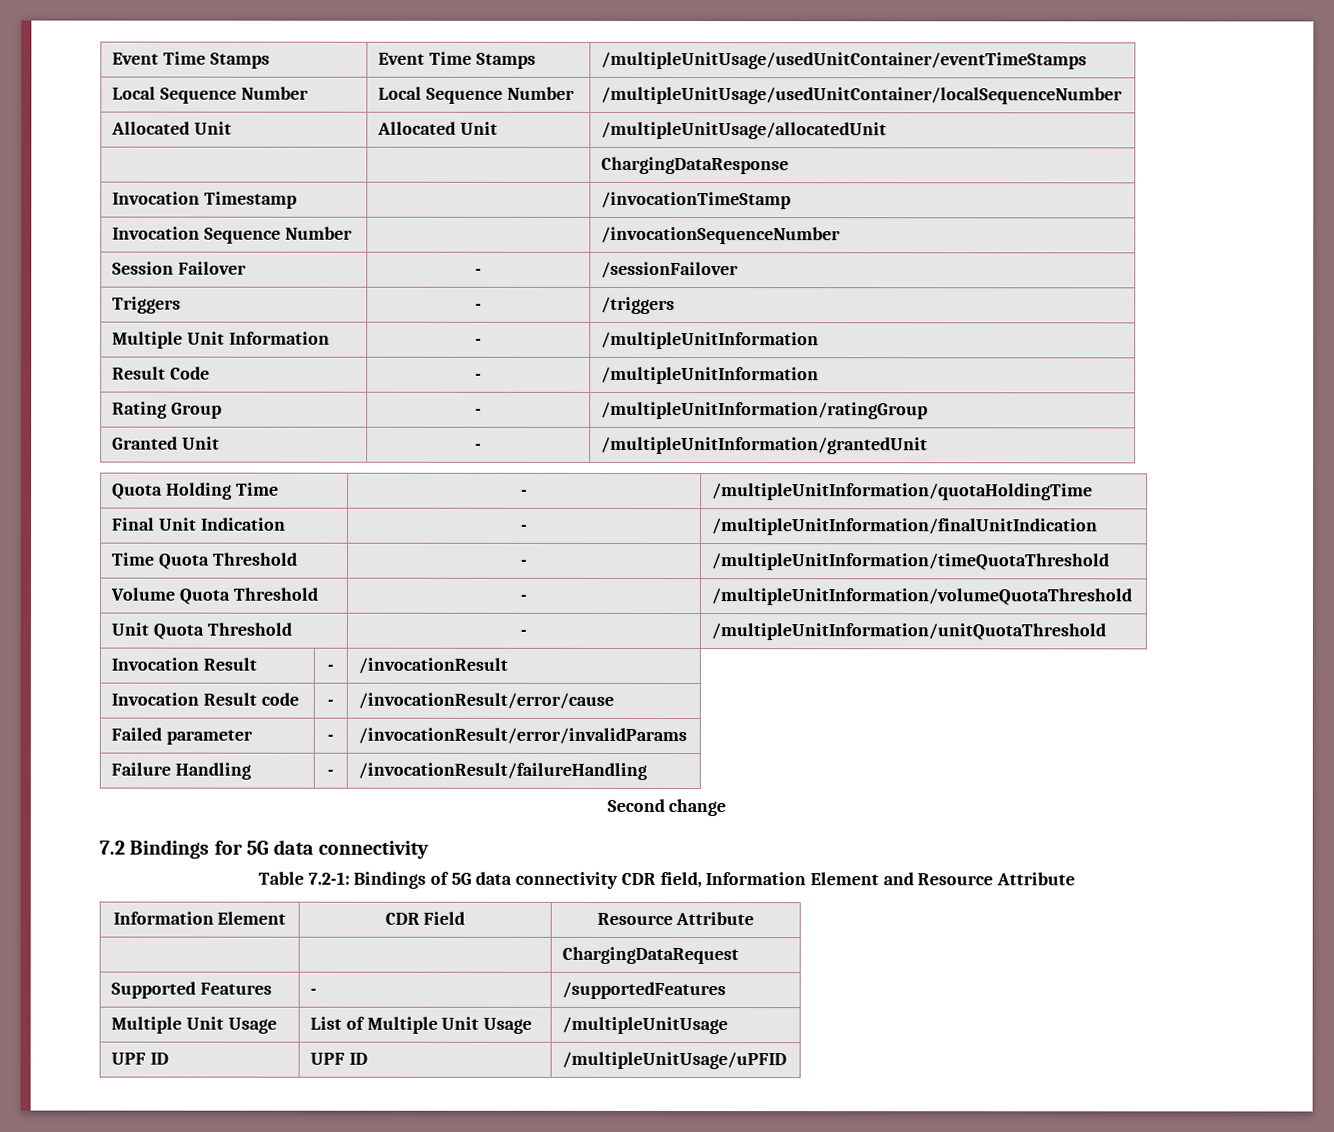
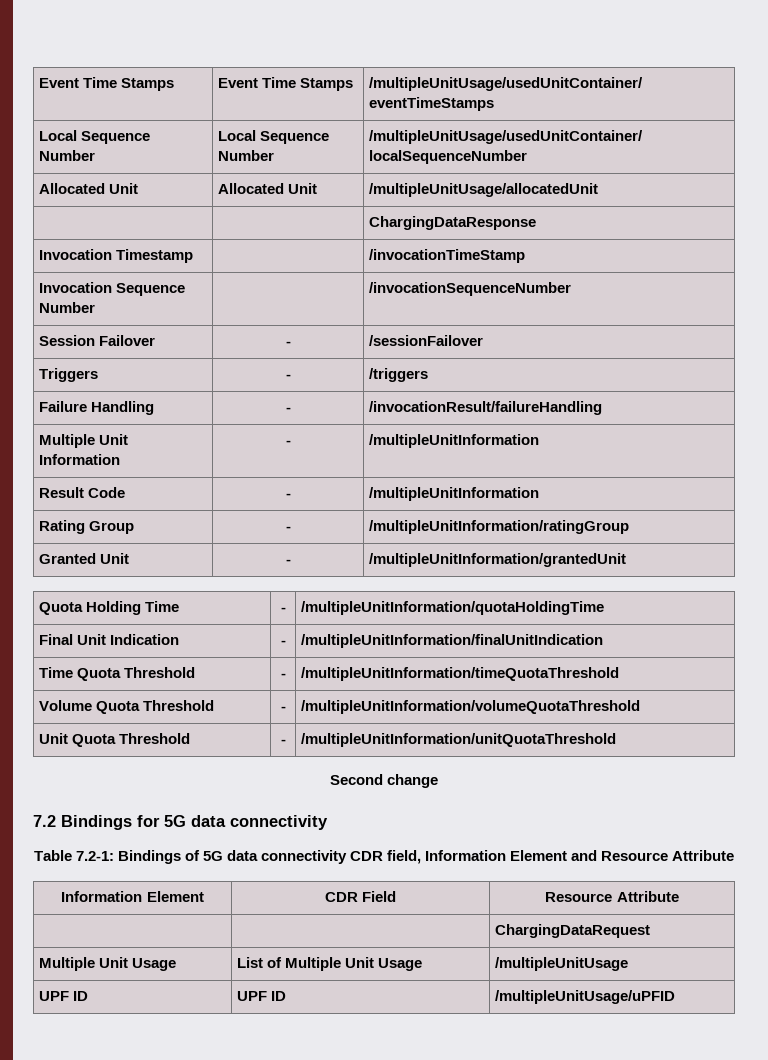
+ Failure Handling | - | /invocationResult/failureHandling
- Invocation Result | - | /invocationResult
- Invocation Result code | - | /invocationResult/error/cause
- Failed parameter | - | /invocationResult/error/invalidParams
- Failure Handling | - | /invocationResult/failureHandling
- Supported Features | - | /supportedFeatures

